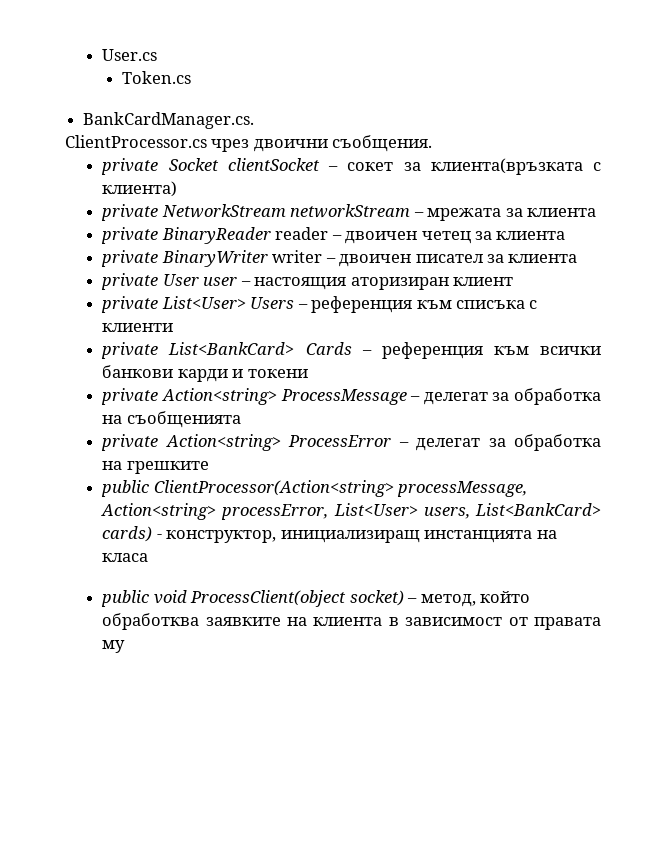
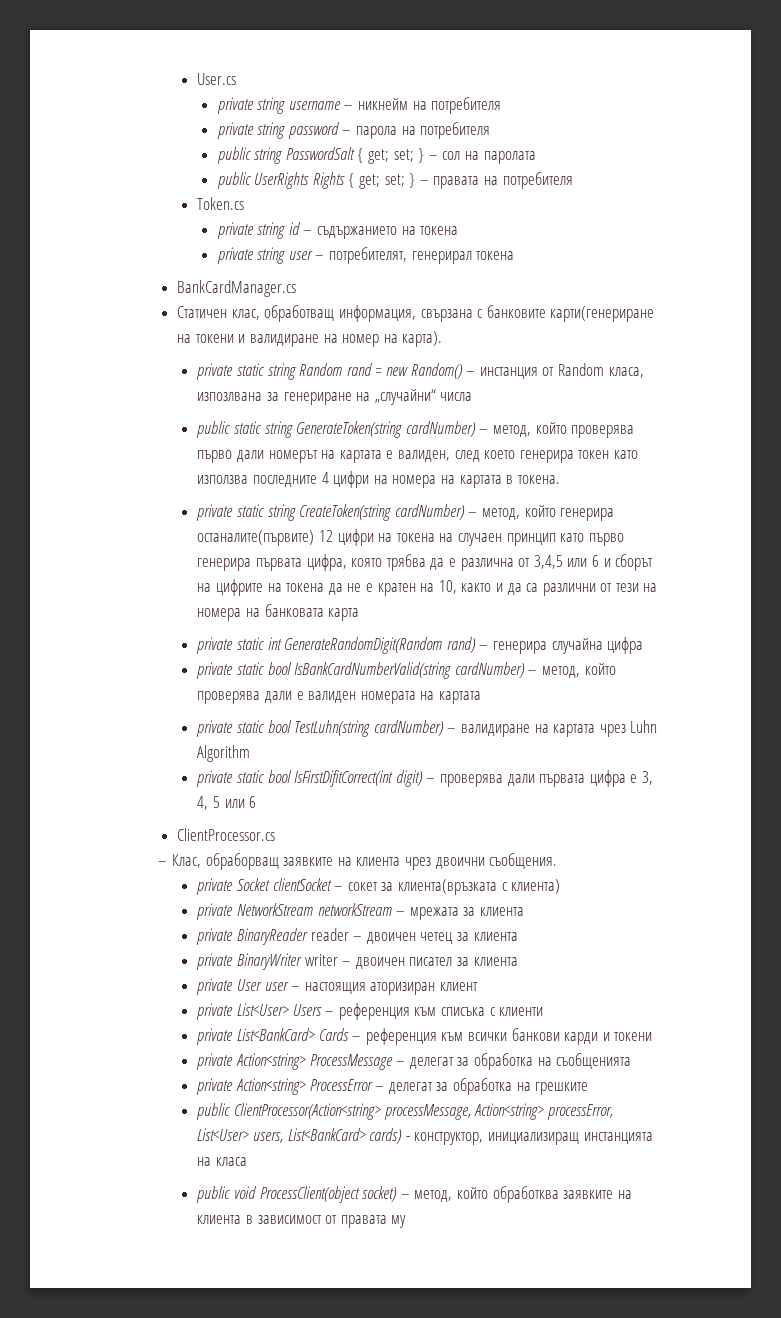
+ private string username – никнейм на потребителя
+ private string password – парола на потребителя
+ public string PasswordSalt { get; set; } – сол на паролата
+ public UserRights Rights { get; set; } – правата на потребителя
  Token.cs
- BankCardManager.cs.
- ClientProcessor.cs чрез двоични съобщения.
+ private string id – съдържанието на токена
+ private string user – потребителят, генерирал токена
+ BankCardManager.cs
+ Статичен клас, обработващ информация, свързана с банковите карти(генериране на токени и валидиране на номер на карта).
+ private static string Random rand = new Random() – инстанция от Random класа, изпозлвана за генериране на „случайни“ числа
+ public static string GenerateToken(string cardNumber) – метод, който проверява първо дали номерът на картата е валиден, след което генерира токен като използва последните 4 цифри на номера на картата в токена.
+ private static string CreateToken(string cardNumber) – метод, който генерира останалите(първите) 12 цифри на токена на случаен принцип като първо генерира първата цифра, която трябва да е различна от 3,4,5 или 6 и сборът на цифрите на токена да не е кратен на 10, както и да са различни от тези на номера на банковата карта
+ private static int GenerateRandomDigit(Random rand) – генерира случайна цифра
+ private static bool IsBankCardNumberValid(string cardNumber) – метод, който проверява дали е валиден номерата на картата
+ private static bool TestLuhn(string cardNumber) – валидиране на картата чрез Luhn Algorithm
+ private static bool IsFirstDifitCorrect(int digit) – проверява дали първата цифра е 3, 4, 5 или 6
+ ClientProcessor.cs
+ – Клас, обраборващ заявките на клиента чрез двоични съобщения.

